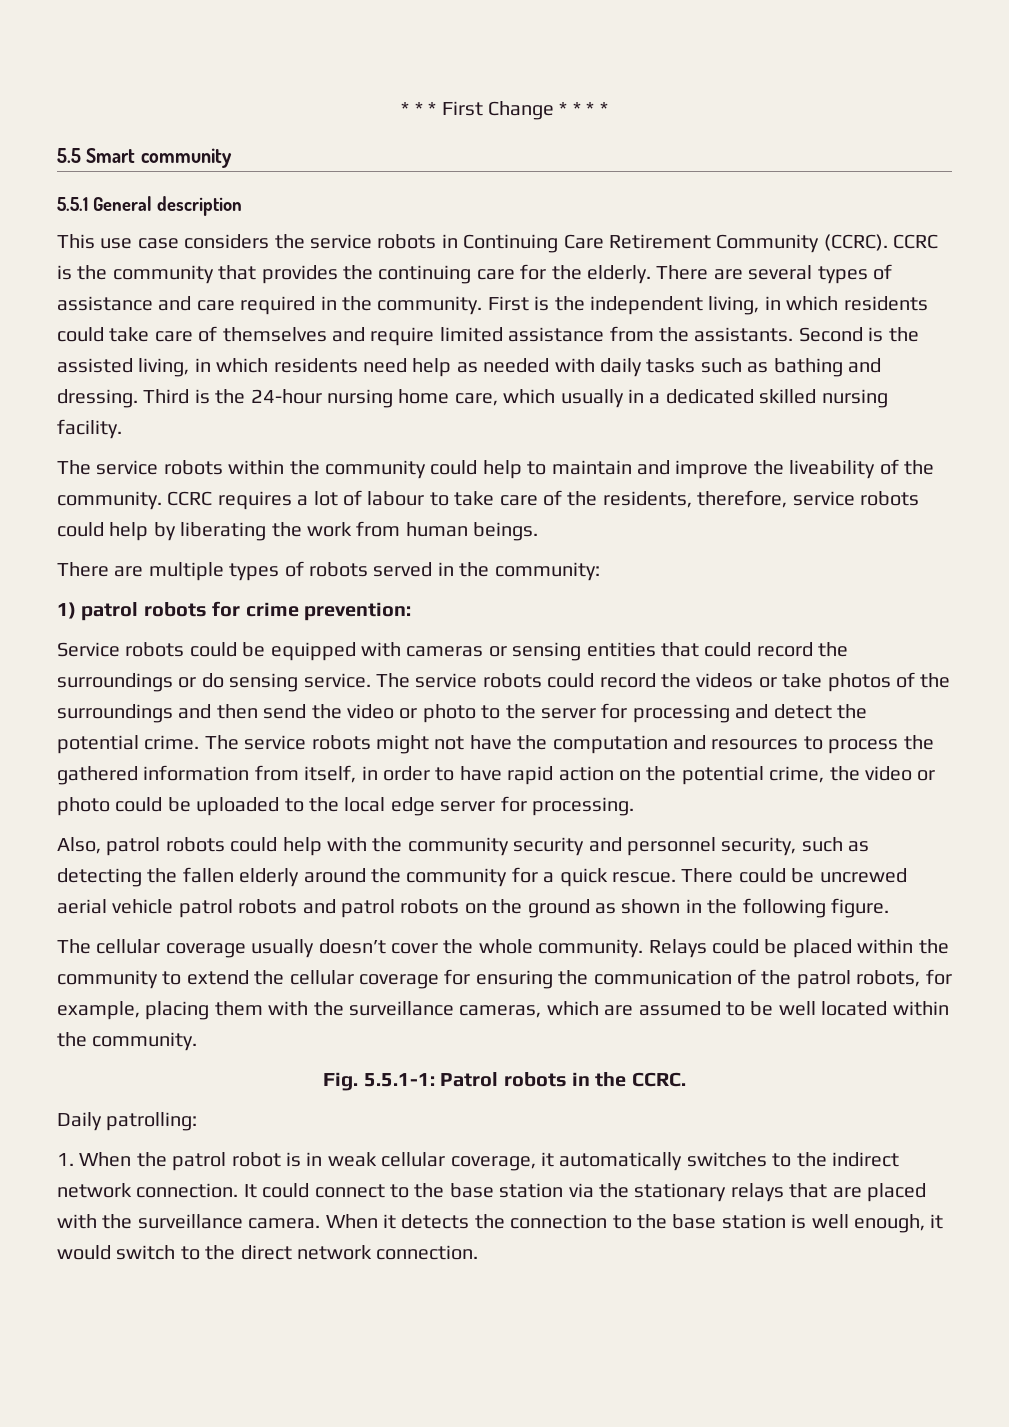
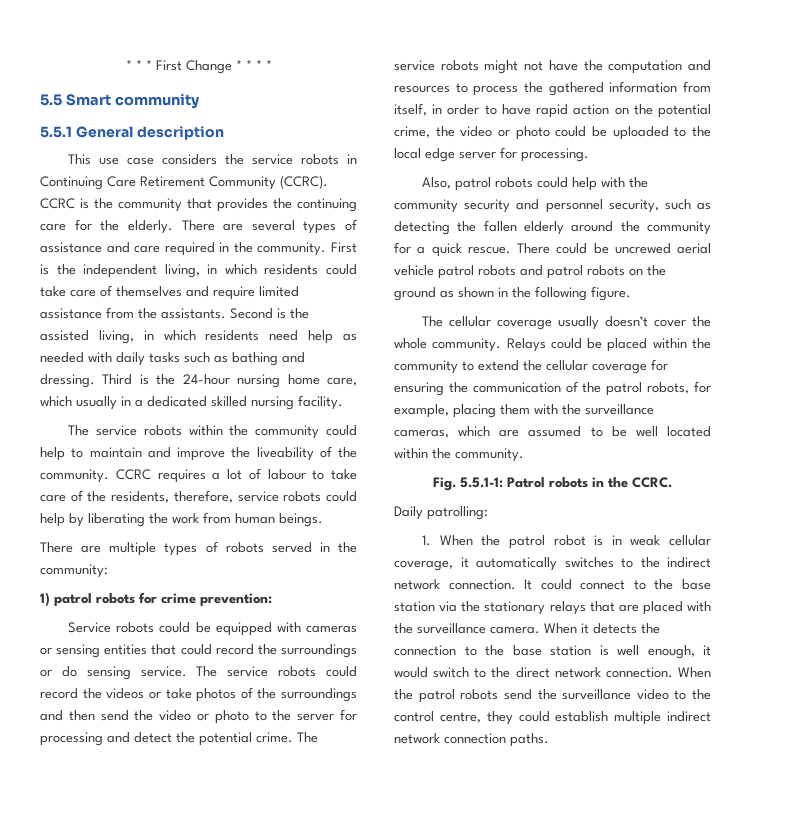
+ When the patrol robots send the surveillance video to the control centre, they could establish multiple indirect network connection paths.

